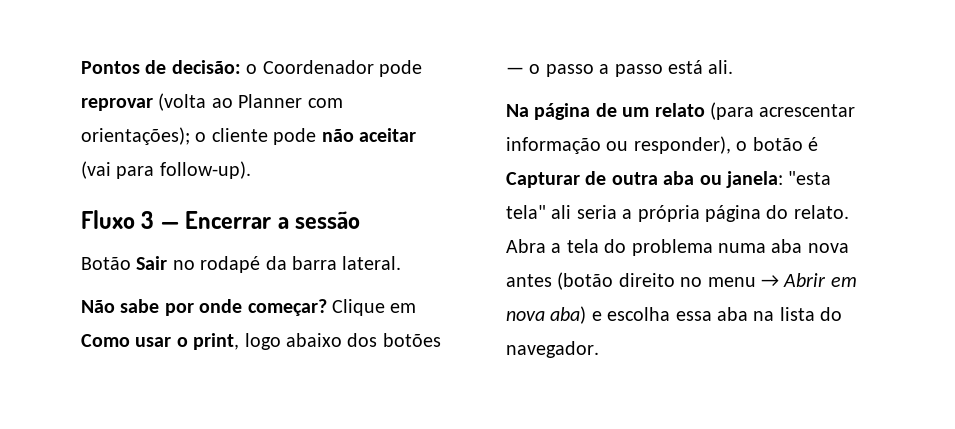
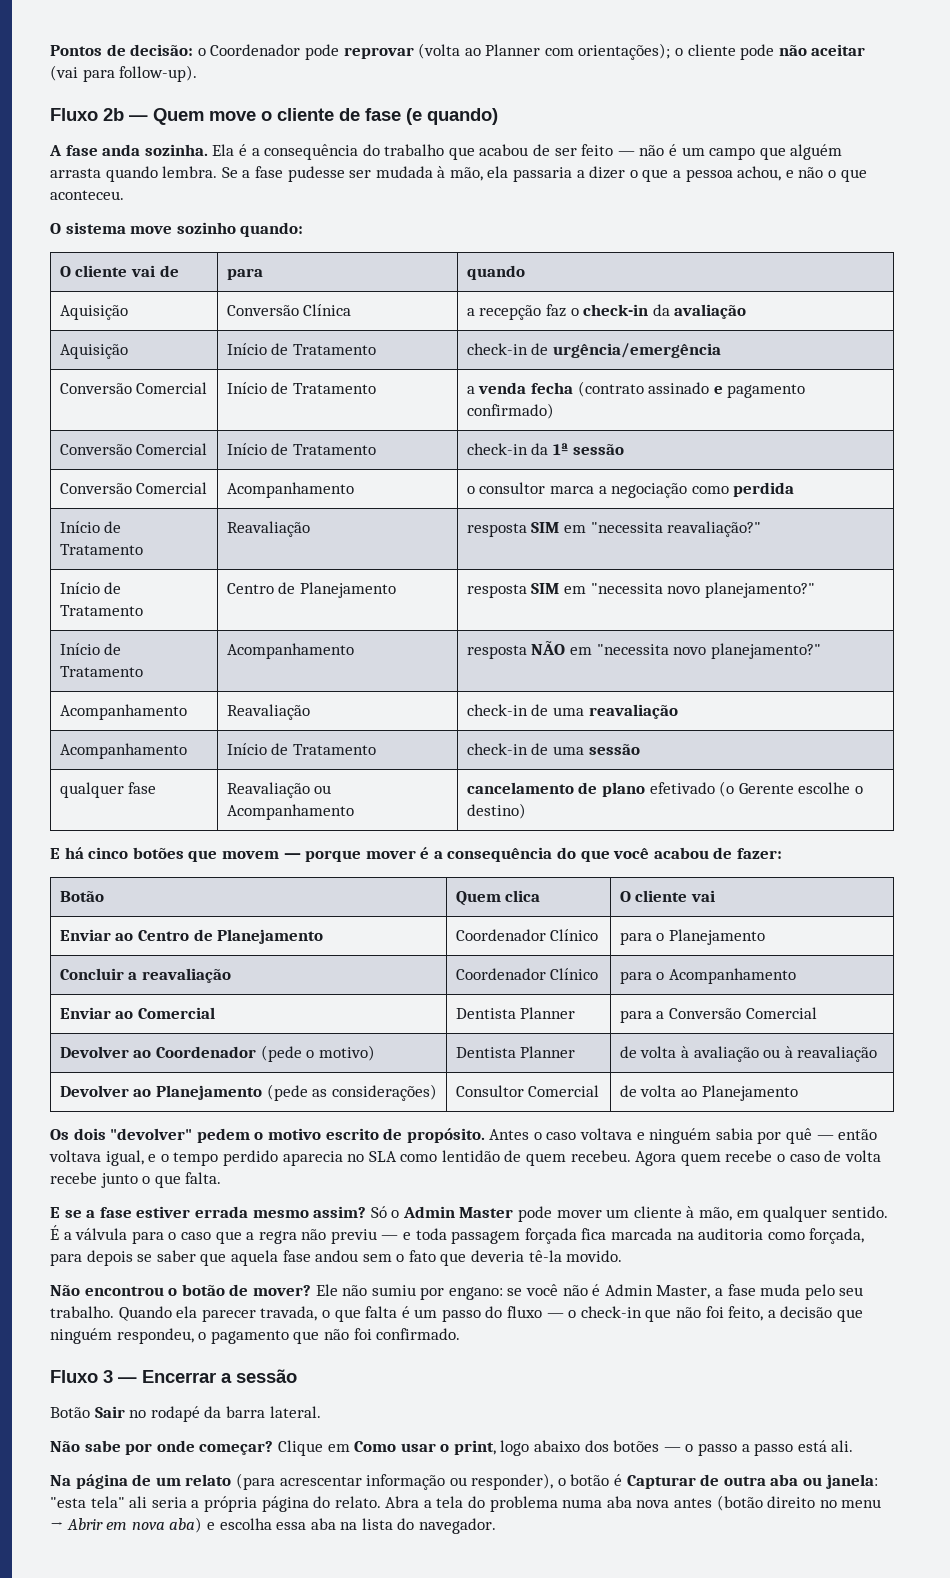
+ Fluxo 2b — Quem move o cliente de fase (e quando)
+ A fase anda sozinha. Ela é a consequência do trabalho que acabou de ser feito — não é um campo que alguém arrasta quando lembra. Se a fase pudesse ser mudada à mão, ela passaria a dizer o que a pessoa achou, e não o que aconteceu.
+ O sistema move sozinho quando:
+ O cliente vai de | para | quando
+ Aquisição | Conversão Clínica | a recepção faz o check-in da avaliação
+ Aquisição | Início de Tratamento | check-in de urgência/emergência
+ Conversão Comercial | Início de Tratamento | a venda fecha (contrato assinado e pagamento confirmado)
+ Conversão Comercial | Início de Tratamento | check-in da 1ª sessão
+ Conversão Comercial | Acompanhamento | o consultor marca a negociação como perdida
+ Início de Tratamento | Reavaliação | resposta SIM em "necessita reavaliação?"
+ Início de Tratamento | Centro de Planejamento | resposta SIM em "necessita novo planejamento?"
+ Início de Tratamento | Acompanhamento | resposta NÃO em "necessita novo planejamento?"
+ Acompanhamento | Reavaliação | check-in de uma reavaliação
+ Acompanhamento | Início de Tratamento | check-in de uma sessão
+ qualquer fase | Reavaliação ou Acompanhamento | cancelamento de plano efetivado (o Gerente escolhe o destino)
+ E há cinco botões que movem — porque mover é a consequência do que você acabou de fazer:
+ Botão | Quem clica | O cliente vai
+ Enviar ao Centro de Planejamento | Coordenador Clínico | para o Planejamento
+ Concluir a reavaliação | Coordenador Clínico | para o Acompanhamento
+ Enviar ao Comercial | Dentista Planner | para a Conversão Comercial
+ Devolver ao Coordenador (pede o motivo) | Dentista Planner | de volta à avaliação ou à reavaliação
+ Devolver ao Planejamento (pede as considerações) | Consultor Comercial | de volta ao Planejamento
+ Os dois "devolver" pedem o motivo escrito de propósito. Antes o caso voltava e ninguém sabia por quê — então voltava igual, e o tempo perdido aparecia no SLA como lentidão de quem recebeu. Agora quem recebe o caso de volta recebe junto o que falta.
+ E se a fase estiver errada mesmo assim? Só o Admin Master pode mover um cliente à mão, em qualquer sentido. É a válvula para o caso que a regra não previu — e toda passagem forçada fica marcada na auditoria como forçada, para depois se saber que aquela fase andou sem o fato que deveria tê-la movido.
+ Não encontrou o botão de mover? Ele não sumiu por engano: se você não é Admin Master, a fase muda pelo seu trabalho. Quando ela parecer travada, o que falta é um passo do fluxo — o check-in que não foi feito, a decisão que ninguém respondeu, o pagamento que não foi confirmado.

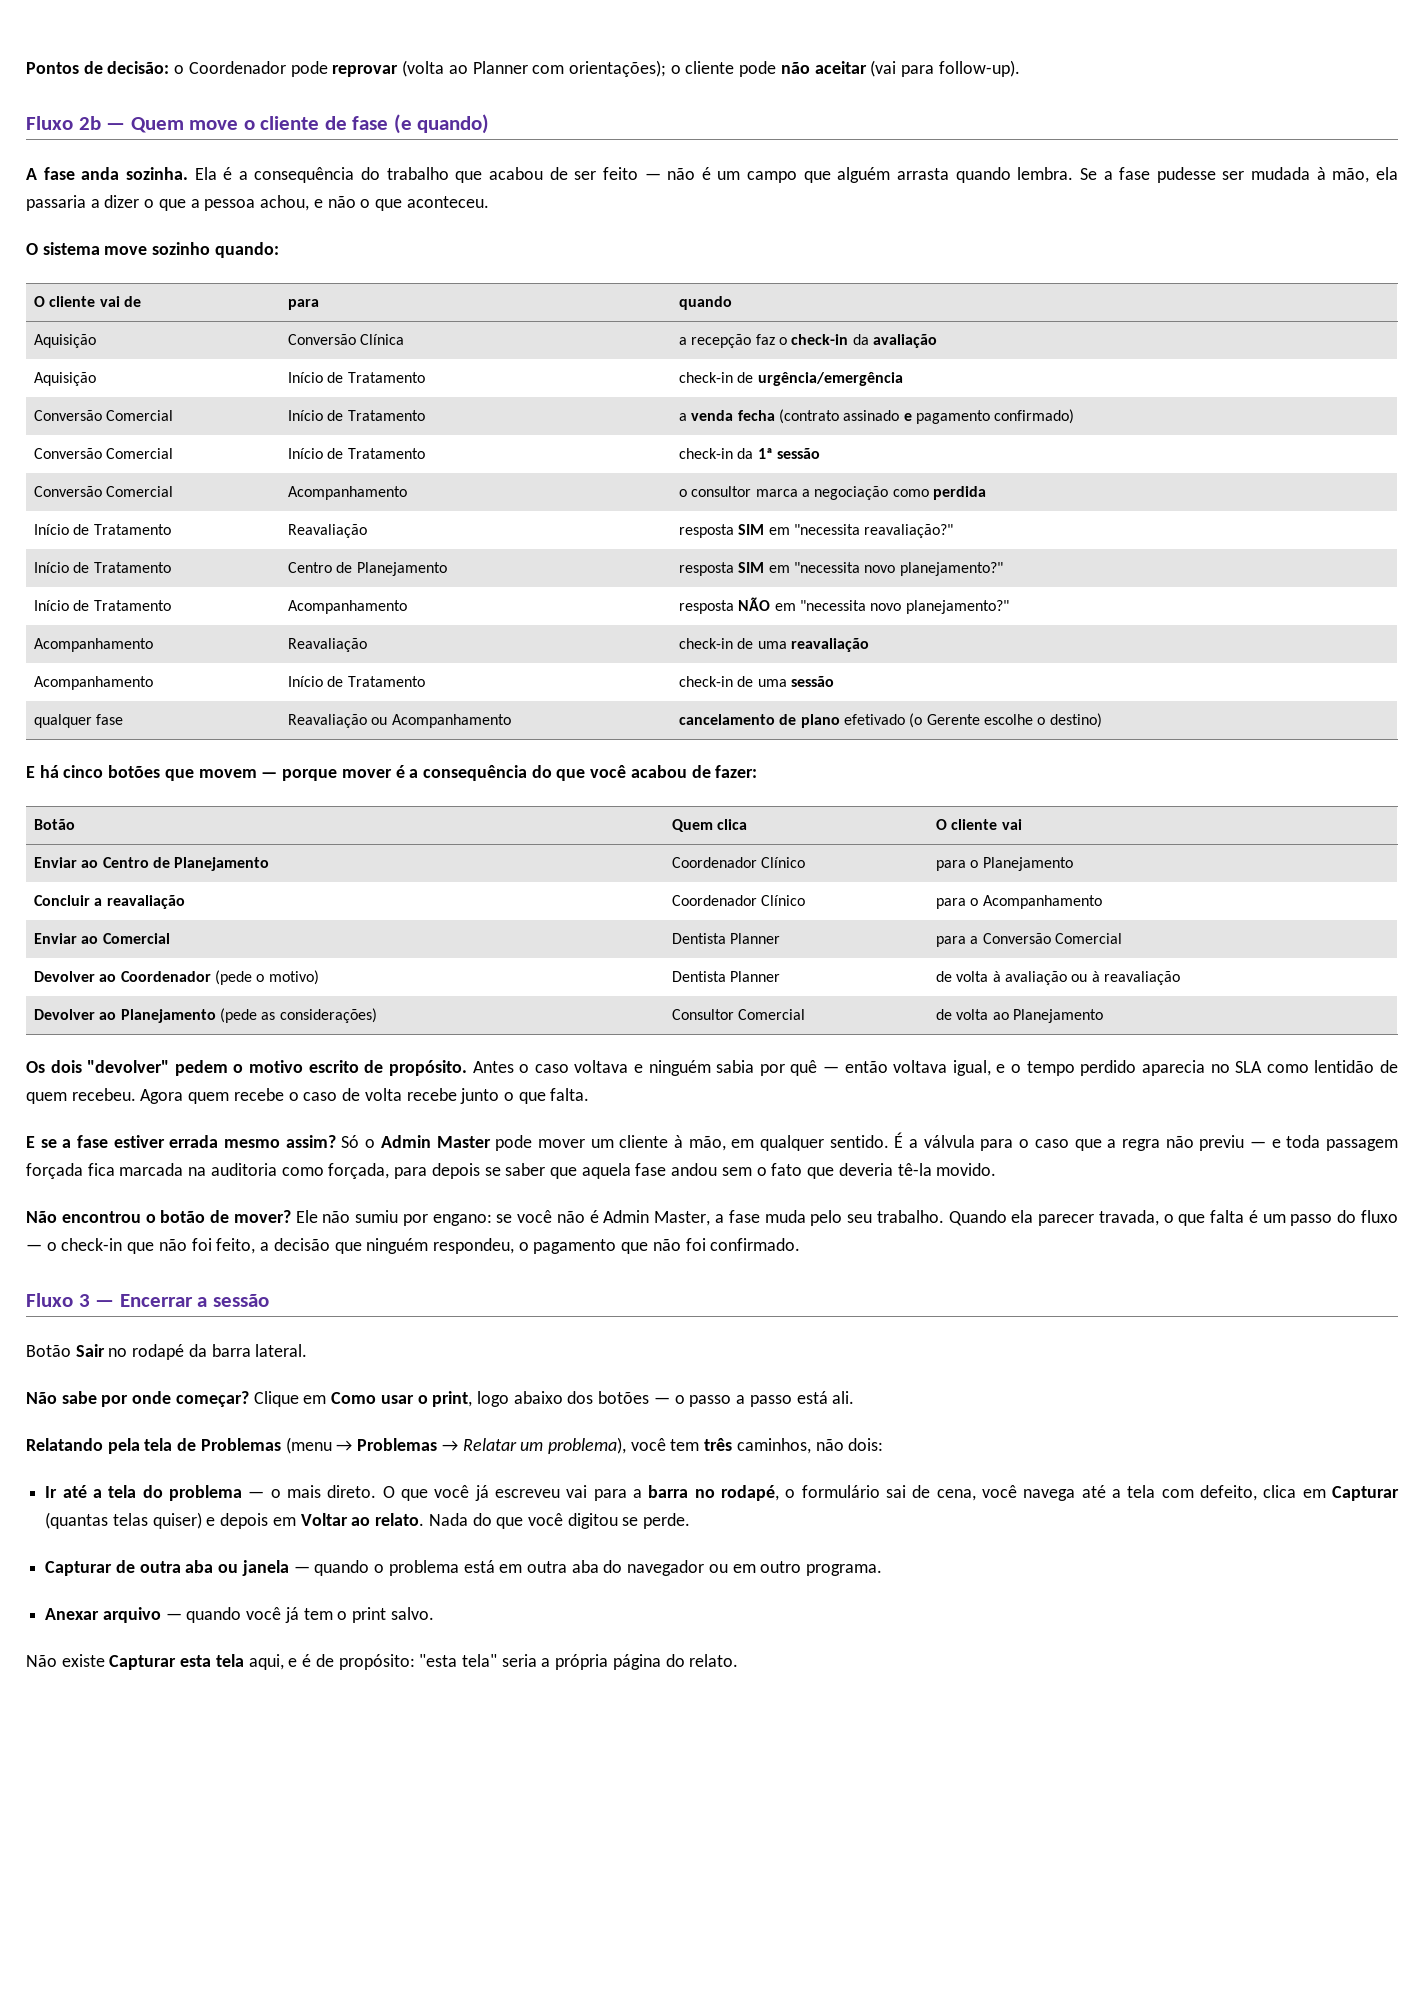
- Na página de um relato (para acrescentar informação ou responder), o botão é Capturar de outra aba ou janela: "esta tela" ali seria a própria página do relato. Abra a tela do problema numa aba nova antes (botão direito no menu → Abrir em nova aba) e escolha essa aba na lista do navegador.
+ Relatando pela tela de Problemas (menu → Problemas → Relatar um problema), você tem três caminhos, não dois:
+ Ir até a tela do problema — o mais direto. O que você já escreveu vai para a barra no rodapé, o formulário sai de cena, você navega até a tela com defeito, clica em Capturar (quantas telas quiser) e depois em Voltar ao relato. Nada do que você digitou se perde.
+ Capturar de outra aba ou janela — quando o problema está em outra aba do navegador ou em outro programa.
+ Anexar arquivo — quando você já tem o print salvo.
+ Não existe Capturar esta tela aqui, e é de propósito: "esta tela" seria a própria página do relato.

